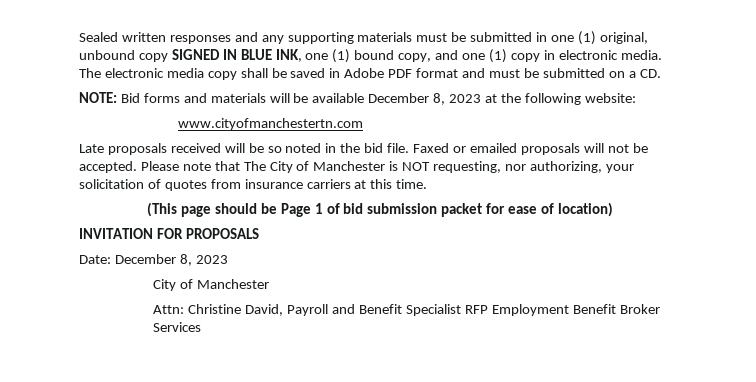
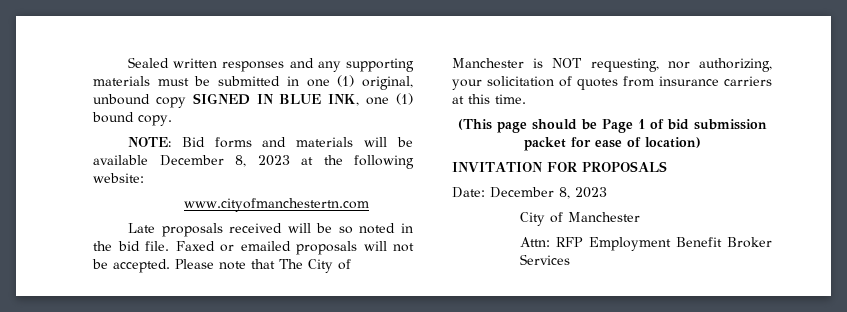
- Sealed written responses and any supporting materials must be submitted in one (1) original, unbound copy SIGNED IN BLUE INK, one (1) bound copy, and one (1) copy in electronic media. The electronic media copy shall be saved in Adobe PDF format and must be submitted on a CD.
+ Sealed written responses and any supporting materials must be submitted in one (1) original, unbound copy SIGNED IN BLUE INK, one (1) bound copy.
- Attn: Christine David, Payroll and Benefit Specialist RFP Employment Benefit Broker Services
+ Attn: RFP Employment Benefit Broker Services

